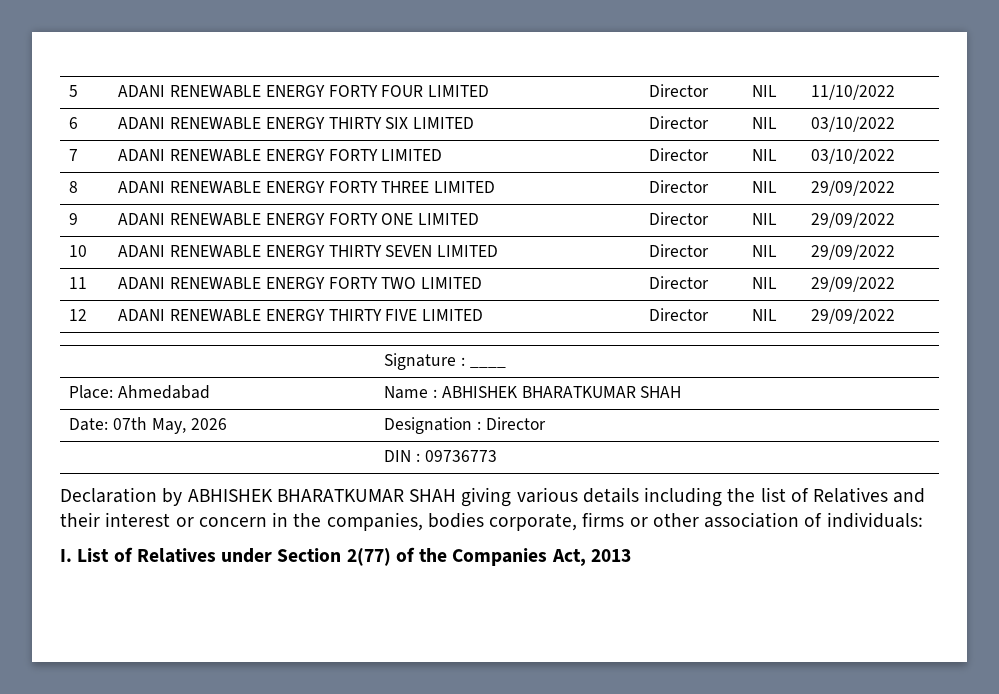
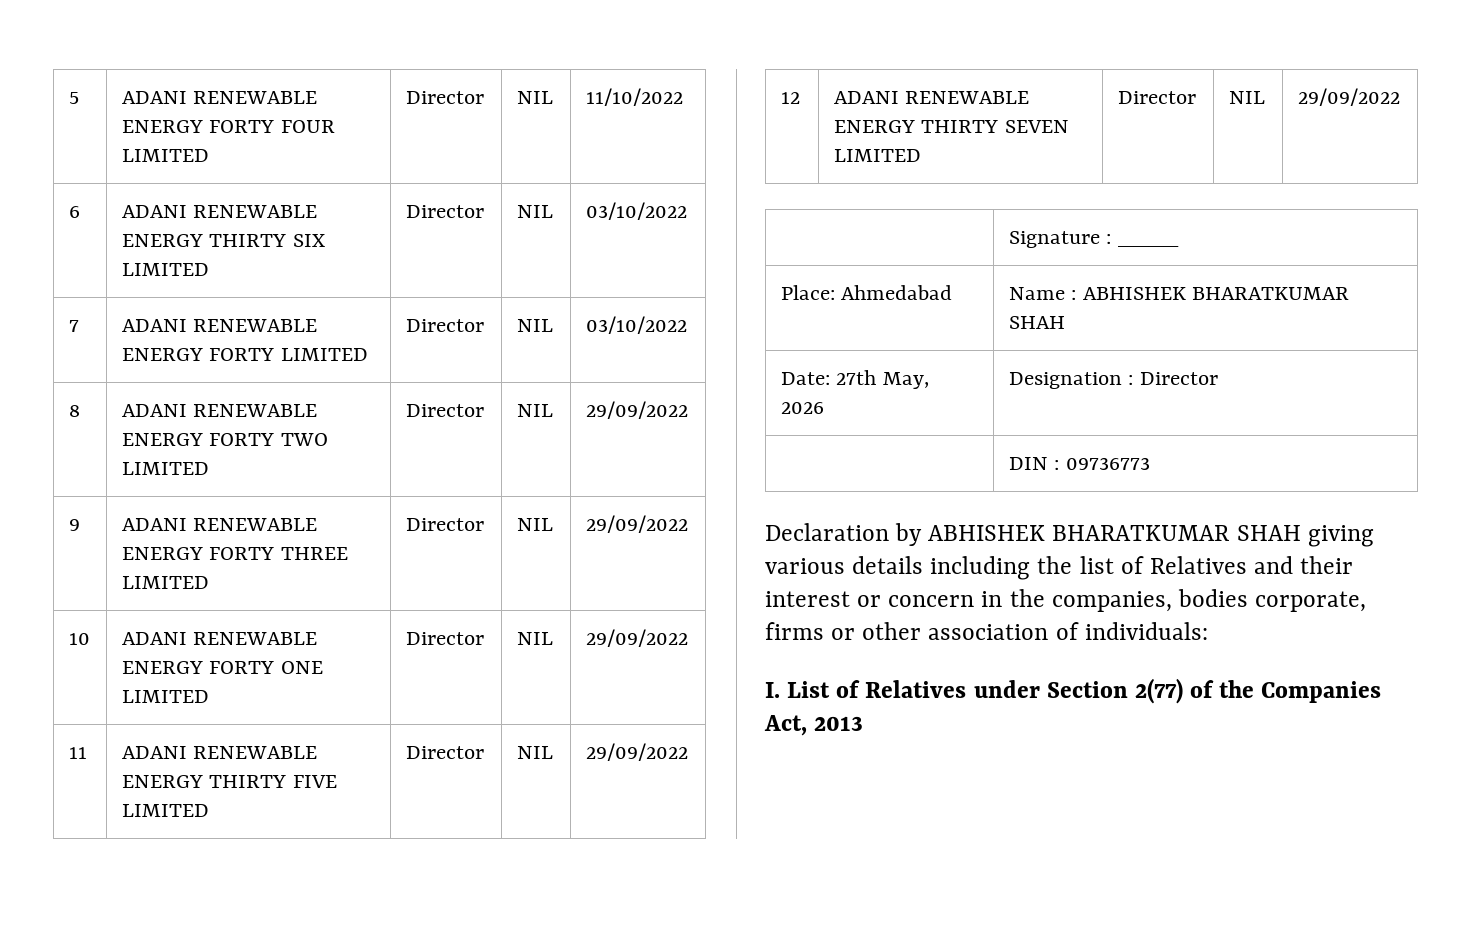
- 8 | ADANI RENEWABLE ENERGY FORTY THREE LIMITED | Director | NIL | 29/09/2022
+ 8 | ADANI RENEWABLE ENERGY FORTY TWO LIMITED | Director | NIL | 29/09/2022
- 9 | ADANI RENEWABLE ENERGY FORTY ONE LIMITED | Director | NIL | 29/09/2022
+ 9 | ADANI RENEWABLE ENERGY FORTY THREE LIMITED | Director | NIL | 29/09/2022
- 10 | ADANI RENEWABLE ENERGY THIRTY SEVEN LIMITED | Director | NIL | 29/09/2022
+ 10 | ADANI RENEWABLE ENERGY FORTY ONE LIMITED | Director | NIL | 29/09/2022
- 11 | ADANI RENEWABLE ENERGY FORTY TWO LIMITED | Director | NIL | 29/09/2022
+ 11 | ADANI RENEWABLE ENERGY THIRTY FIVE LIMITED | Director | NIL | 29/09/2022
- 12 | ADANI RENEWABLE ENERGY THIRTY FIVE LIMITED | Director | NIL | 29/09/2022
+ 12 | ADANI RENEWABLE ENERGY THIRTY SEVEN LIMITED | Director | NIL | 29/09/2022
- Date: 07th May, 2026 | Designation : Director
+ Date: 27th May, 2026 | Designation : Director

